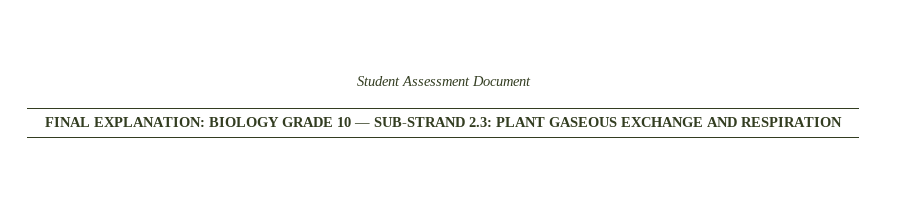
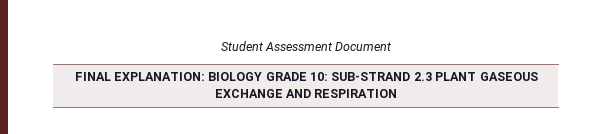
- FINAL EXPLANATION: BIOLOGY GRADE 10 — SUB-STRAND 2.3: PLANT GASEOUS EXCHANGE AND RESPIRATION
+ FINAL EXPLANATION: BIOLOGY GRADE 10: SUB-STRAND 2.3 PLANT GASEOUS EXCHANGE AND RESPIRATION

